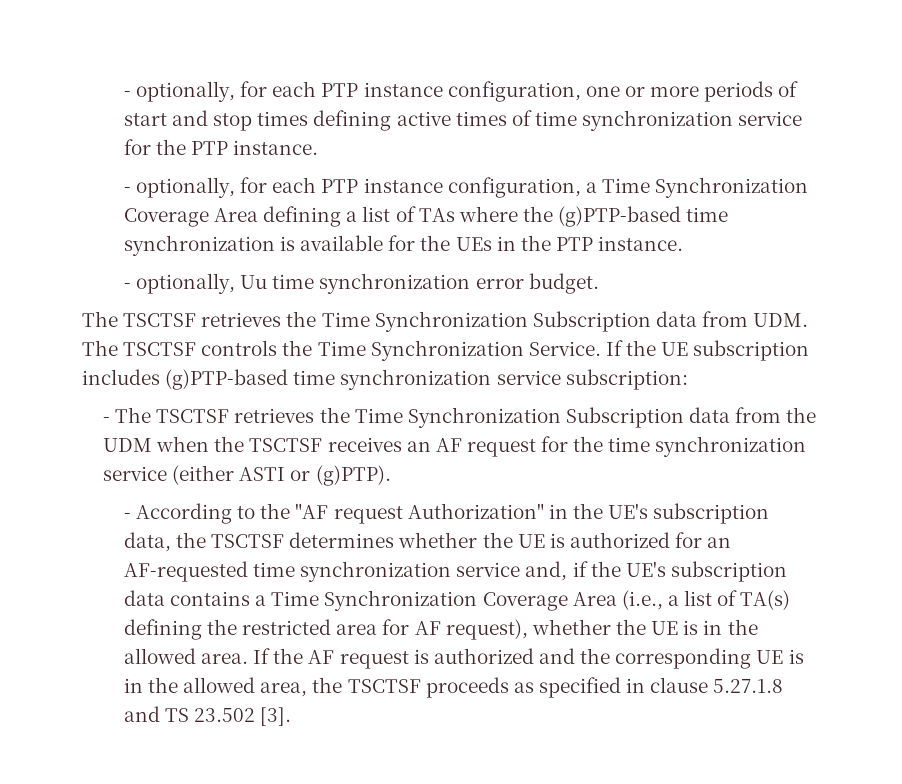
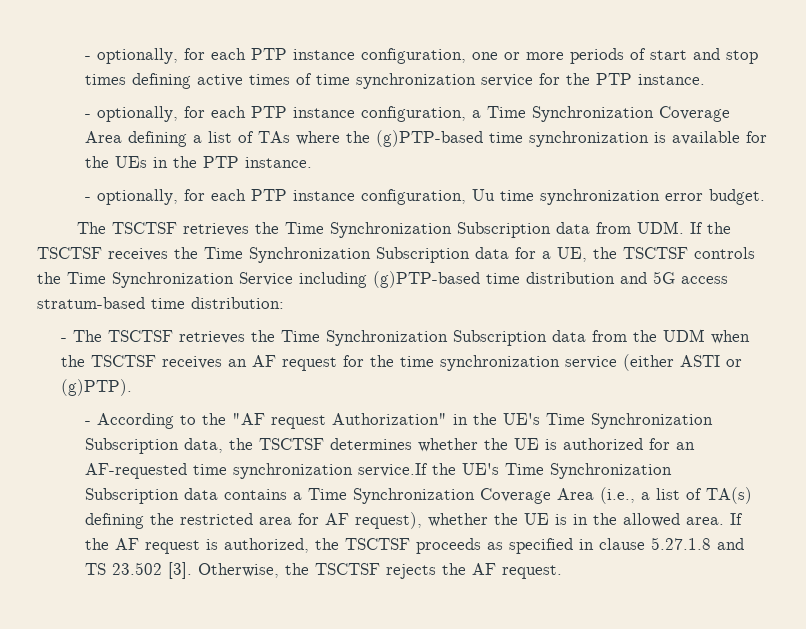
- - optionally, Uu time synchronization error budget.
+ - optionally, for each PTP instance configuration, Uu time synchronization error budget.
- The TSCTSF retrieves the Time Synchronization Subscription data from UDM. The TSCTSF controls the Time Synchronization Service. If the UE subscription includes (g)PTP-based time synchronization service subscription:
+ The TSCTSF retrieves the Time Synchronization Subscription data from UDM. If the TSCTSF receives the Time Synchronization Subscription data for a UE, the TSCTSF controls the Time Synchronization Service including (g)PTP-based time distribution and 5G access stratum-based time distribution:
- - According to the "AF request Authorization" in the UE's subscription data, the TSCTSF determines whether the UE is authorized for an AF-requested time synchronization service and, if the UE's subscription data contains a Time Synchronization Coverage Area (i.e., a list of TA(s) defining the restricted area for AF request), whether the UE is in the allowed area.
+ - According to the "AF request Authorization" in the UE's Time Synchronization Subscription data, the TSCTSF determines whether the UE is authorized for an AF-requested time synchronization service.If the UE's Time Synchronization Subscription data contains a Time Synchronization Coverage Area (i.e., a list of TA(s) defining the restricted area for AF request), whether the UE is in the allowed area.
- If the AF request is authorized and the corresponding UE is in the allowed area, the TSCTSF proceeds as specified in clause 5.27.1.8 and TS 23.502 [3].
+ If the AF request is authorized, the TSCTSF proceeds as specified in clause 5.27.1.8 and TS 23.502 [3].
+ Otherwise, the TSCTSF rejects the AF request.

